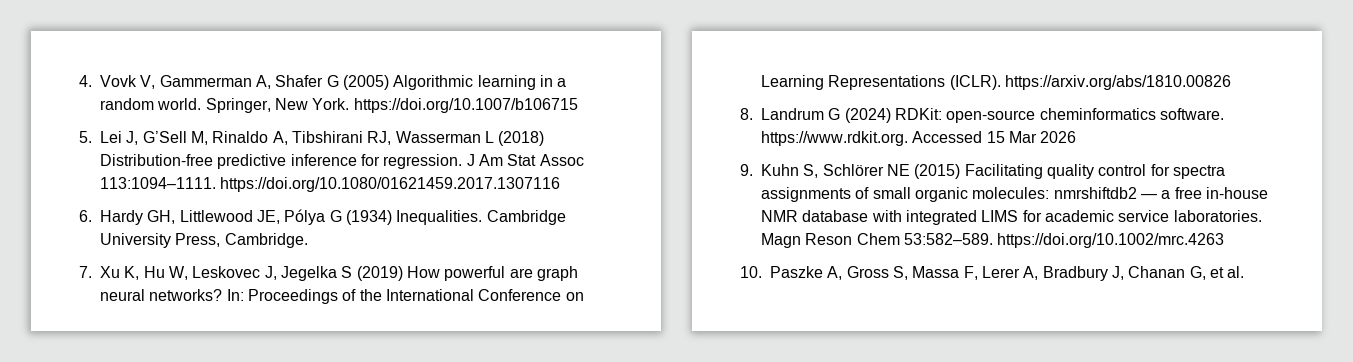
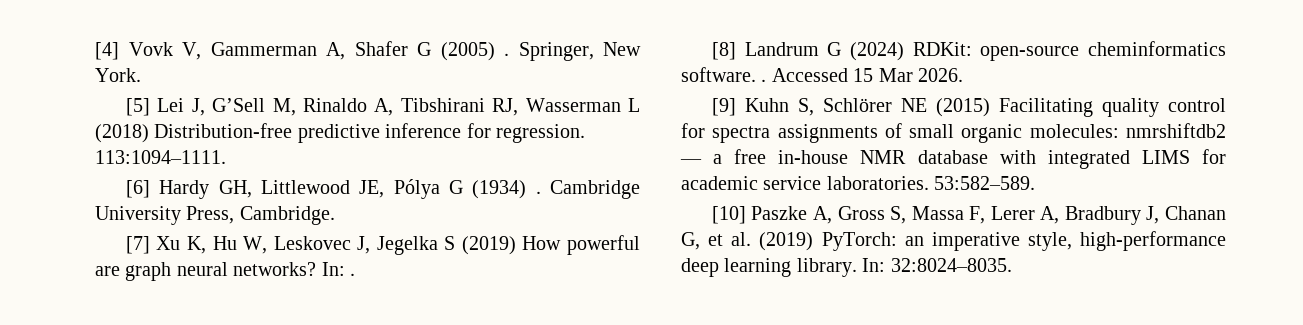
- 4. Vovk V, Gammerman A, Shafer G (2005) Algorithmic learning in a random world.
+ [4] Vovk V, Gammerman A, Shafer G (2005) .
- Springer, New York. https://doi.org/10.1007/b106715
- 5. Lei J, G’Sell M, Rinaldo A, Tibshirani RJ, Wasserman L (2018) Distribution-free predictive inference for regression.
+ Springer, New York.
+ [5] Lei J, G’Sell M, Rinaldo A, Tibshirani RJ, Wasserman L (2018) Distribution-free predictive inference for regression.
- J Am Stat Assoc 113:1094–1111. https://doi.org/10.1080/01621459.2017.1307116
- 6. Hardy GH, Littlewood JE, Pólya G (1934) Inequalities.
+ 113:1094–1111.
+ [6] Hardy GH, Littlewood JE, Pólya G (1934) .
- 7. Xu K, Hu W, Leskovec J, Jegelka S (2019) How powerful are graph neural networks?
+ [7] Xu K, Hu W, Leskovec J, Jegelka S (2019) How powerful are graph neural networks?
- In: Proceedings of the International Conference on Learning Representations (ICLR). https://arxiv.org/abs/1810.00826
- 8. Landrum G (2024) RDKit: open-source cheminformatics software. https://www.rdkit.org. Accessed 15 Mar 2026
- 9. Kuhn S, Schlörer NE (2015) Facilitating quality control for spectra assignments of small organic molecules: nmrshiftdb2 — a free in-house NMR database with integrated LIMS for academic service laboratories.
+ In: .
+ [8] Landrum G (2024) RDKit: open-source cheminformatics software. . Accessed 15 Mar 2026.
+ [9] Kuhn S, Schlörer NE (2015) Facilitating quality control for spectra assignments of small organic molecules: nmrshiftdb2 — a free in-house NMR database with integrated LIMS for academic service laboratories.
- Magn Reson Chem 53:582–589. https://doi.org/10.1002/mrc.4263
- 10. Paszke A, Gross S, Massa F, Lerer A, Bradbury J, Chanan G, et al.
+ 53:582–589.
+ [10] Paszke A, Gross S, Massa F, Lerer A, Bradbury J, Chanan G, et al. (2019) PyTorch: an imperative style, high-performance deep learning library. In: 32:8024–8035.

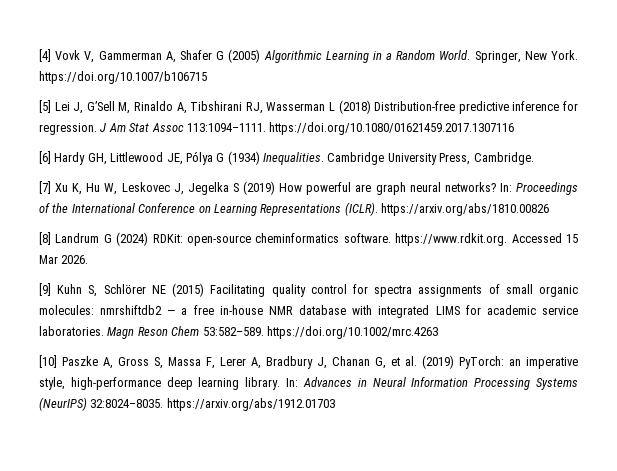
- [4] Vovk V, Gammerman A, Shafer G (2005) .
+ [4] Vovk V, Gammerman A, Shafer G (2005) Algorithmic Learning in a Random World.
- Springer, New York.
+ Springer, New York. https://doi.org/10.1007/b106715
- 113:1094–1111.
+ J Am Stat Assoc 113:1094–1111. https://doi.org/10.1080/01621459.2017.1307116
- [6] Hardy GH, Littlewood JE, Pólya G (1934) .
+ [6] Hardy GH, Littlewood JE, Pólya G (1934) Inequalities.
- In: .
+ In: Proceedings of the International Conference on Learning Representations (ICLR). https://arxiv.org/abs/1810.00826
- [8] Landrum G (2024) RDKit: open-source cheminformatics software. . Accessed 15 Mar 2026.
+ [8] Landrum G (2024) RDKit: open-source cheminformatics software. https://www.rdkit.org. Accessed 15 Mar 2026.
- 53:582–589.
+ Magn Reson Chem 53:582–589. https://doi.org/10.1002/mrc.4263
- In: 32:8024–8035.
+ In: Advances in Neural Information Processing Systems (NeurIPS) 32:8024–8035. https://arxiv.org/abs/1912.01703

